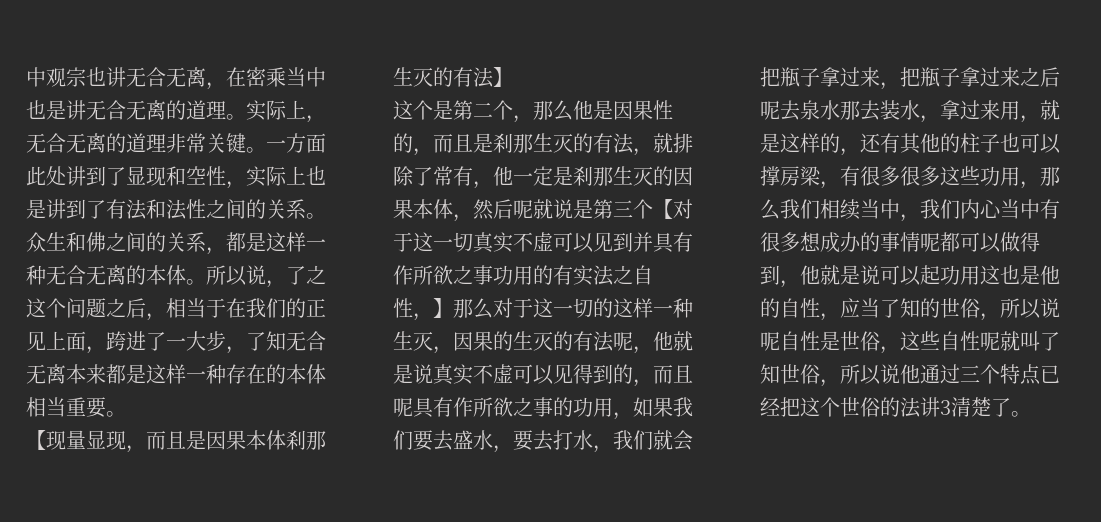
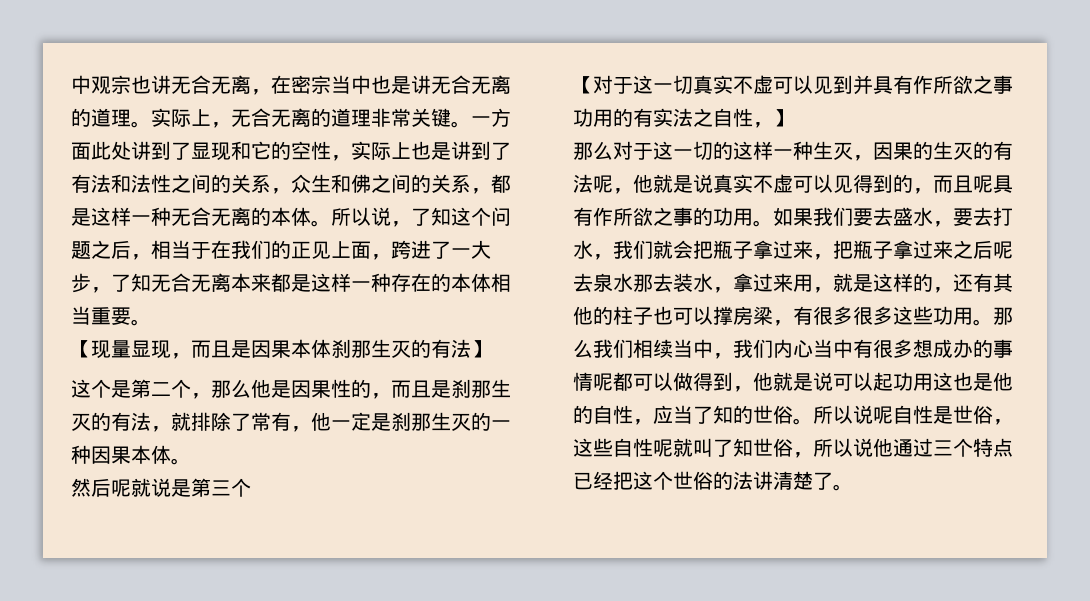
- 中观宗也讲无合无离，在密乘当中也是讲无合无离的道理。
+ 中观宗也讲无合无离，在密宗当中也是讲无合无离的道理。
- 一方面此处讲到了显现和空性，实际上也是讲到了有法和法性之间的关系。众生和佛之间的关系，都是这样一种无合无离的本体。
+ 一方面此处讲到了显现和它的空性，实际上也是讲到了有法和法性之间的关系，众生和佛之间的关系，都是这样一种无合无离的本体。
- 所以说，了之这个问题之后，相当于在我们的正见上面，跨进了一大步，了知无合无离本来都是这样一种存在的本体相当重要。
+ 所以说，了知这个问题之后，相当于在我们的正见上面，跨进了一大步，了知无合无离本来都是这样一种存在的本体相当重要。
- 这个是第二个，那么他是因果性的，而且是刹那生灭的有法，就排除了常有，他一定是刹那生灭的因果本体，然后呢就说是第三个【对于这一切真实不虚可以见到并具有作所欲之事功用的有实法之自性，】那么对于这一切的这样一种生灭，因果的生灭的有法呢，他就是说真实不虚可以见得到的，而且呢具有作所欲之事的功用，如果我们要去盛水，要去打水，我们就会把瓶子拿过来，把瓶子拿过来之后呢去泉水那去装水，拿过来用，就是这样的，还有其他的柱子也可以撑房梁，有很多很多这些功用，那么我们相续当中，我们内心当中有很多想成办的事情呢都可以做得到，他就是说可以起功用这也是他的自性，应当了知的世俗，所以说呢自性是世俗，这些自性呢就叫了知世俗，所以说他通过三个特点已经把这个世俗的法讲3清楚了。
+ 这个是第二个，那么他是因果性的，而且是刹那生灭的有法，就排除了常有，他一定是刹那生灭的一种因果本体。
+ 然后呢就说是第三个
+ 【对于这一切真实不虚可以见到并具有作所欲之事功用的有实法之自性，】
+ 那么对于这一切的这样一种生灭，因果的生灭的有法呢，他就是说真实不虚可以见得到的，而且呢具有作所欲之事的功用。如果我们要去盛水，要去打水，我们就会把瓶子拿过来，把瓶子拿过来之后呢去泉水那去装水，拿过来用，就是这样的，还有其他的柱子也可以撑房梁，有很多很多这些功用。那么我们相续当中，我们内心当中有很多想成办的事情呢都可以做得到，他就是说可以起功用这也是他的自性，应当了知的世俗。所以说呢自性是世俗，这些自性呢就叫了知世俗，所以说他通过三个特点已经把这个世俗的法讲清楚了。

